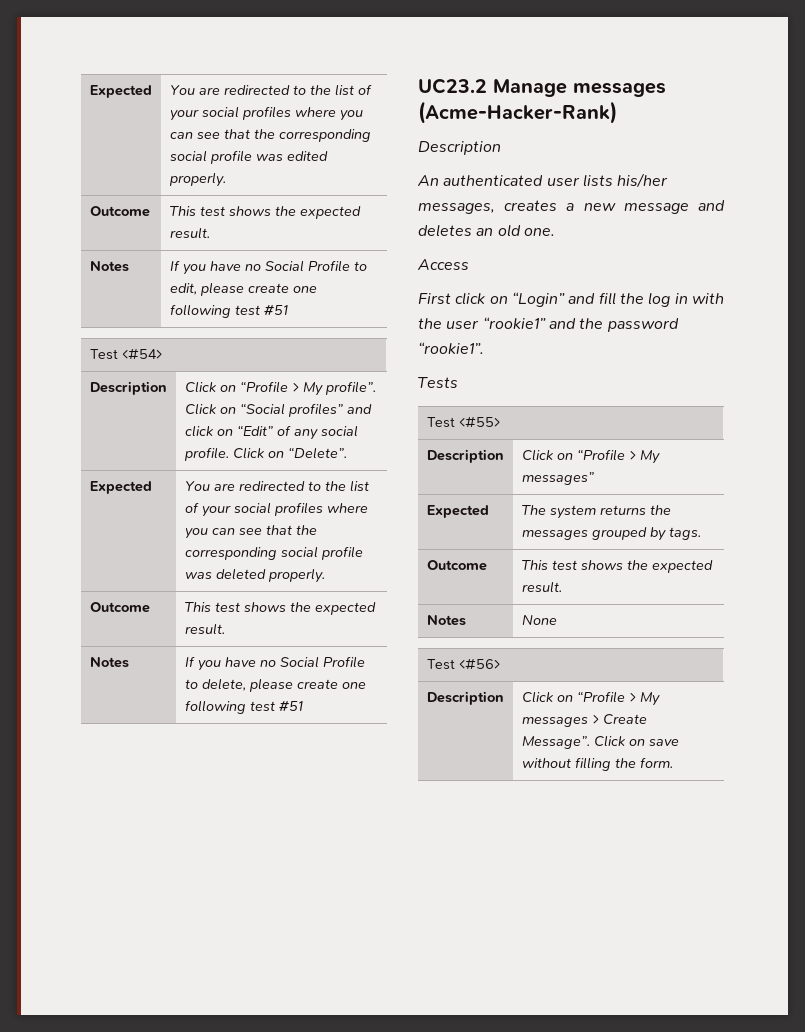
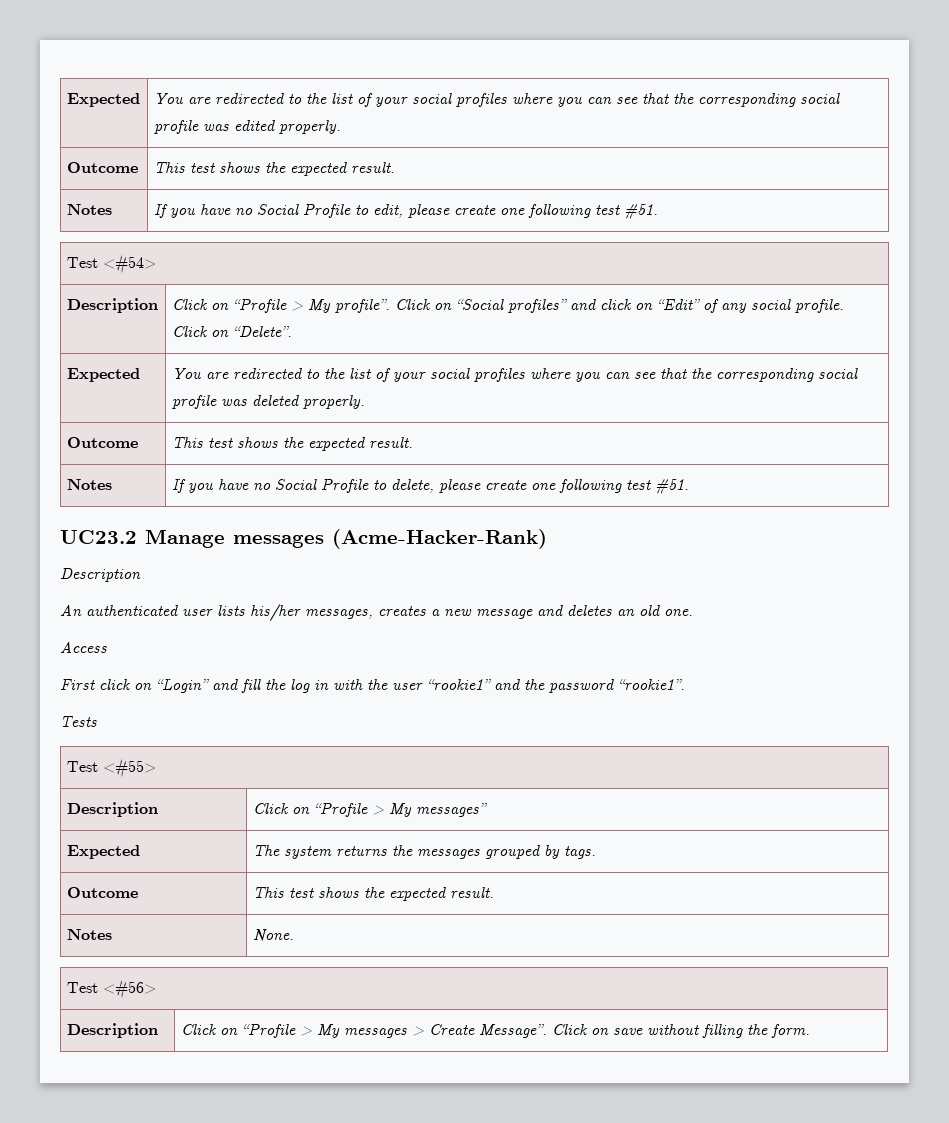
- Notes | If you have no Social Profile to edit, please create one following test #51
+ Notes | If you have no Social Profile to edit, please create one following test #51.
- Notes | If you have no Social Profile to delete, please create one following test #51
+ Notes | If you have no Social Profile to delete, please create one following test #51.
- Notes | None
+ Notes | None.

